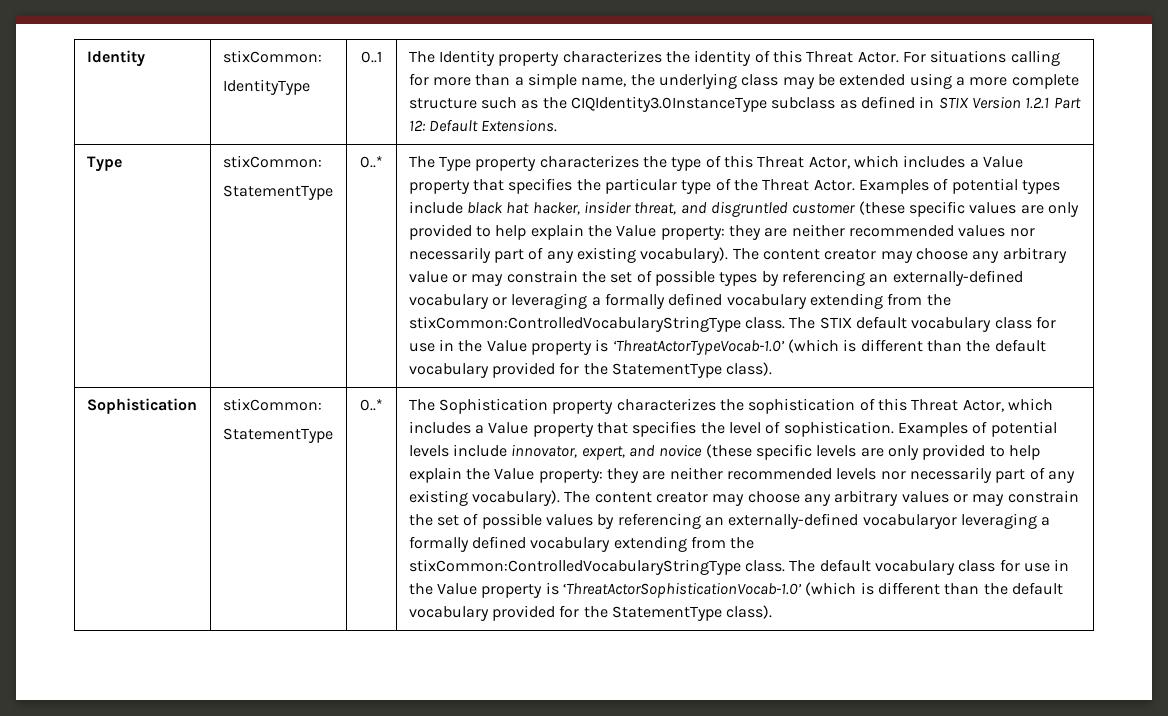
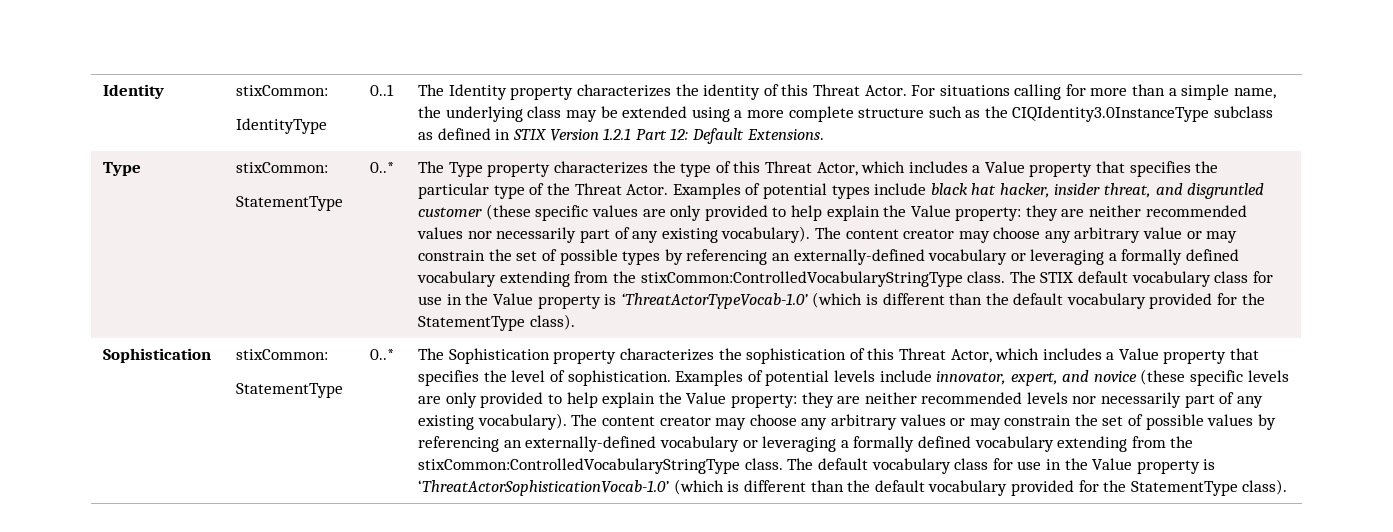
- The content creator may choose any arbitrary values or may constrain the set of possible values by referencing an externally-defined vocabularyor leveraging a formally defined vocabulary extending from the stixCommon:ControlledVocabularyStringType class.
+ The content creator may choose any arbitrary values or may constrain the set of possible values by referencing an externally-defined vocabulary or leveraging a formally defined vocabulary extending from the stixCommon:ControlledVocabularyStringType class.

